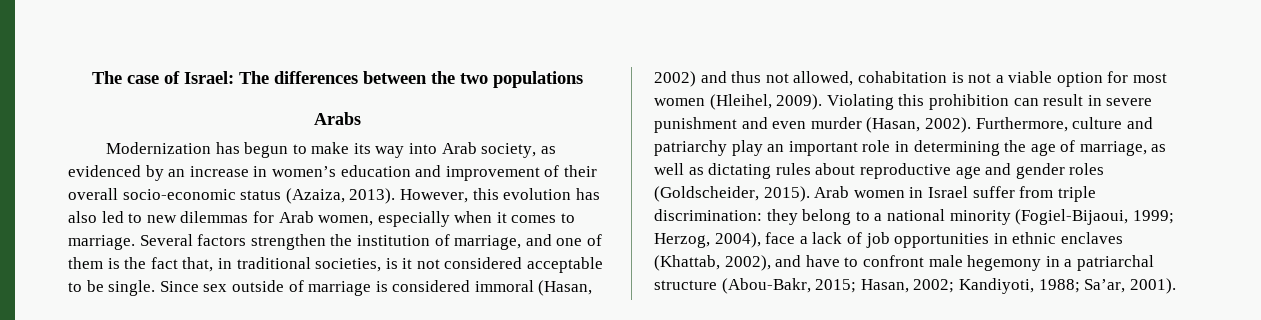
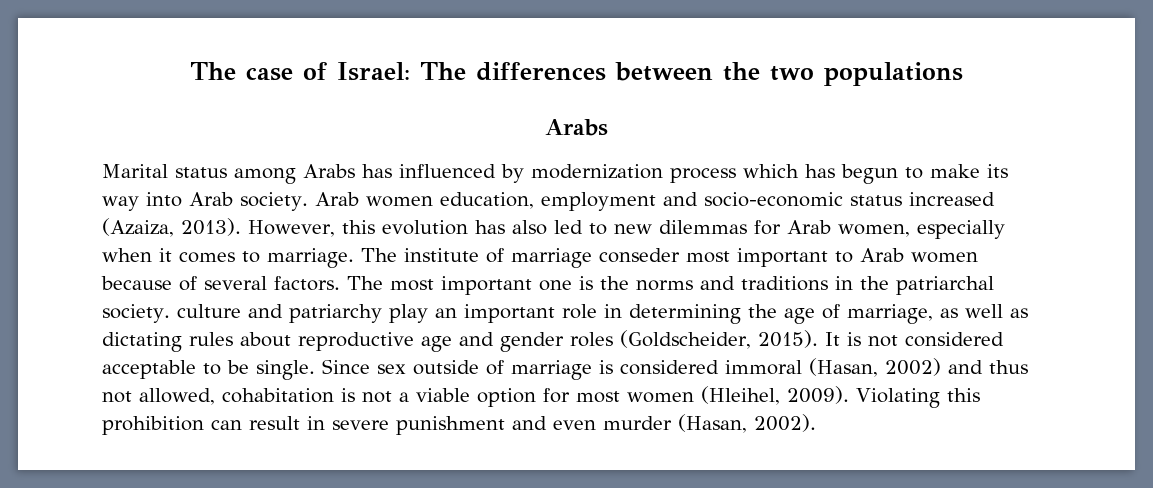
- Modernization has begun to make its way into Arab society, as evidenced by an increase in women’s education and improvement of their overall socio-economic status (Azaiza, 2013).
+ Marital status among Arabs has influenced by modernization process which has begun to make its way into Arab society. Arab women education, employment and socio-economic status increased (Azaiza, 2013).
- Several factors strengthen the institution of marriage, and one of them is the fact that, in traditional societies, is it not considered acceptable to be single.
+ The institute of marriage conseder most important to Arab women because of several factors. The most important one is the norms and traditions in the patriarchal society. culture and patriarchy play an important role in determining the age of marriage, as well as dictating rules about reproductive age and gender roles (Goldscheider, 2015). It is not considered acceptable to be single.
- Furthermore, culture and patriarchy play an important role in determining the age of marriage, as well as dictating rules about reproductive age and gender roles (Goldscheider, 2015). Arab women in Israel suffer from triple discrimination: they belong to a national minority (Fogiel-Bijaoui, 1999; Herzog, 2004), face a lack of job opportunities in ethnic enclaves (Khattab, 2002), and have to confront male hegemony in a patriarchal structure (Abou-Bakr, 2015; Hasan, 2002; Kandiyoti, 1988; Sa’ar, 2001).

